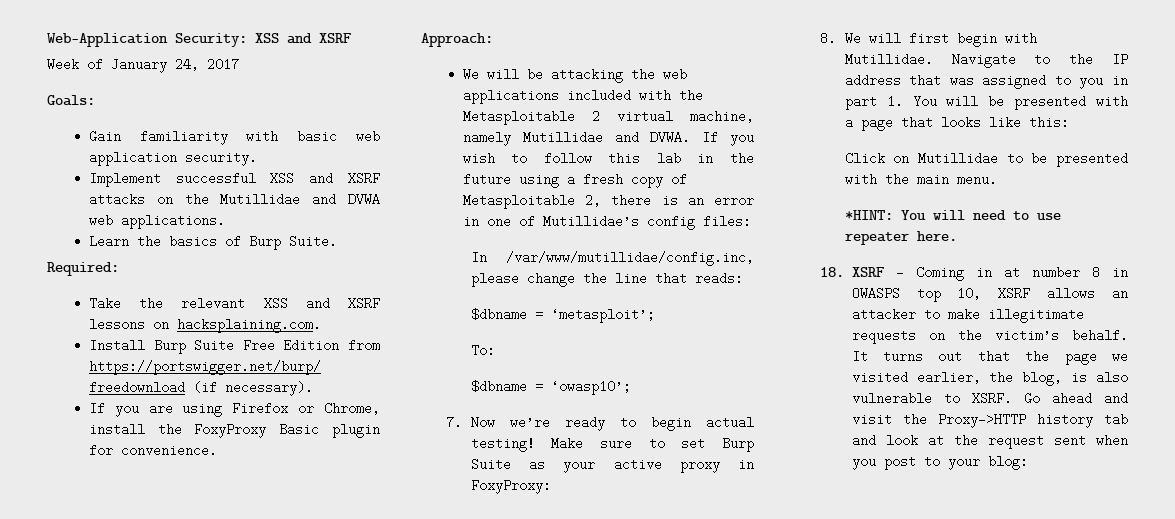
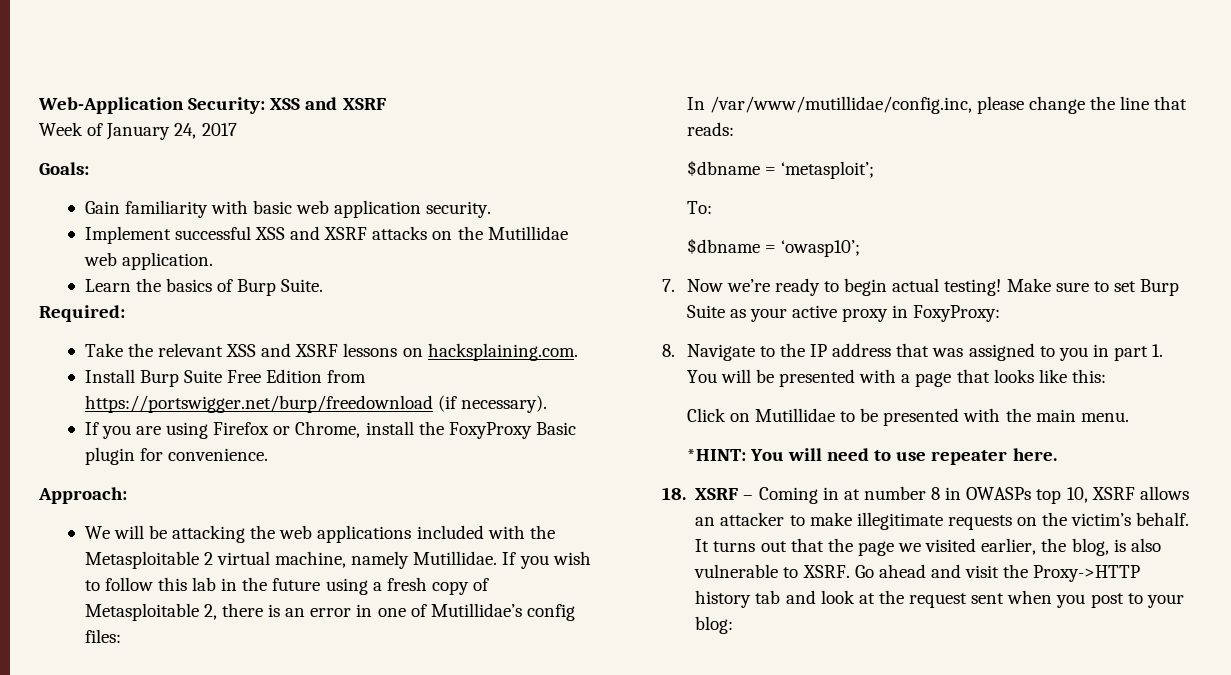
- Implement successful XSS and XSRF attacks on the Mutillidae and DVWA web applications.
+ Implement successful XSS and XSRF attacks on the Mutillidae web application.
- We will be attacking the web applications included with the Metasploitable 2 virtual machine, namely Mutillidae and DVWA.
+ We will be attacking the web applications included with the Metasploitable 2 virtual machine, namely Mutillidae.
- 8. We will first begin with Mutillidae. Navigate to the IP address that was assigned to you in part 1. You will be presented with a page that looks like this:
+ 8. Navigate to the IP address that was assigned to you in part 1. You will be presented with a page that looks like this:
- 18. XSRF – Coming in at number 8 in OWASPS top 10, XSRF allows an attacker to make illegitimate requests on the victim’s behalf.
+ 18. XSRF – Coming in at number 8 in OWASPs top 10, XSRF allows an attacker to make illegitimate requests on the victim’s behalf.

